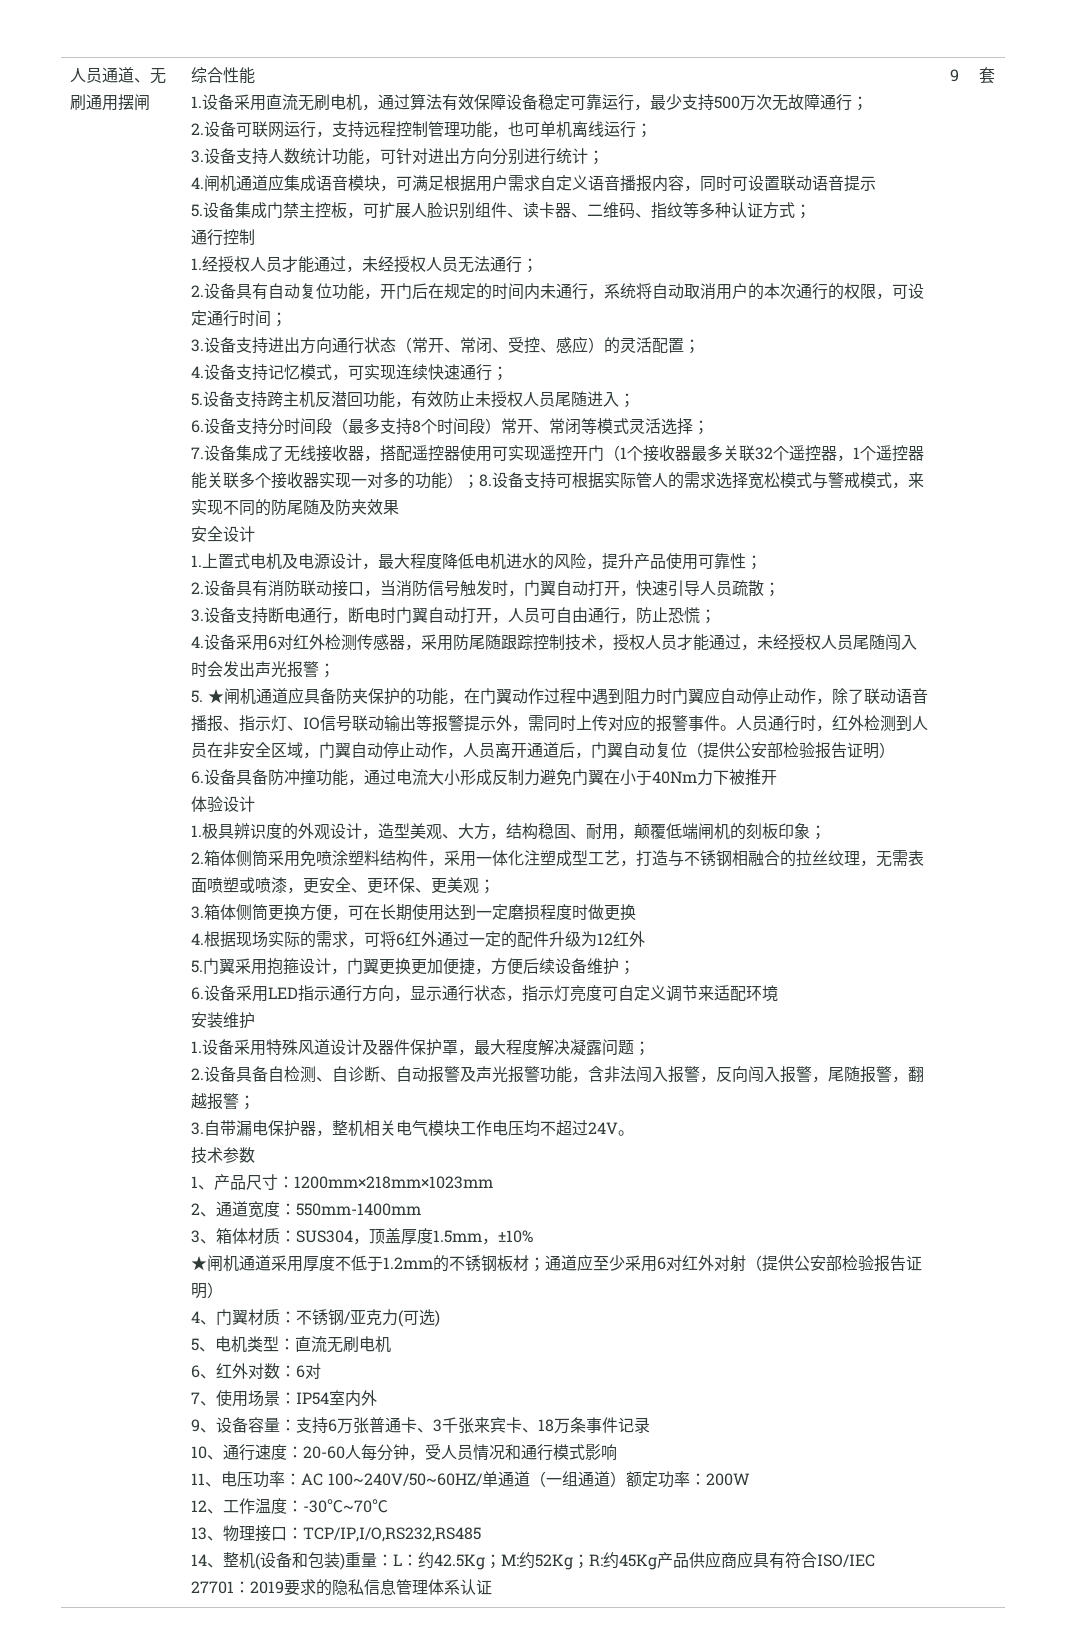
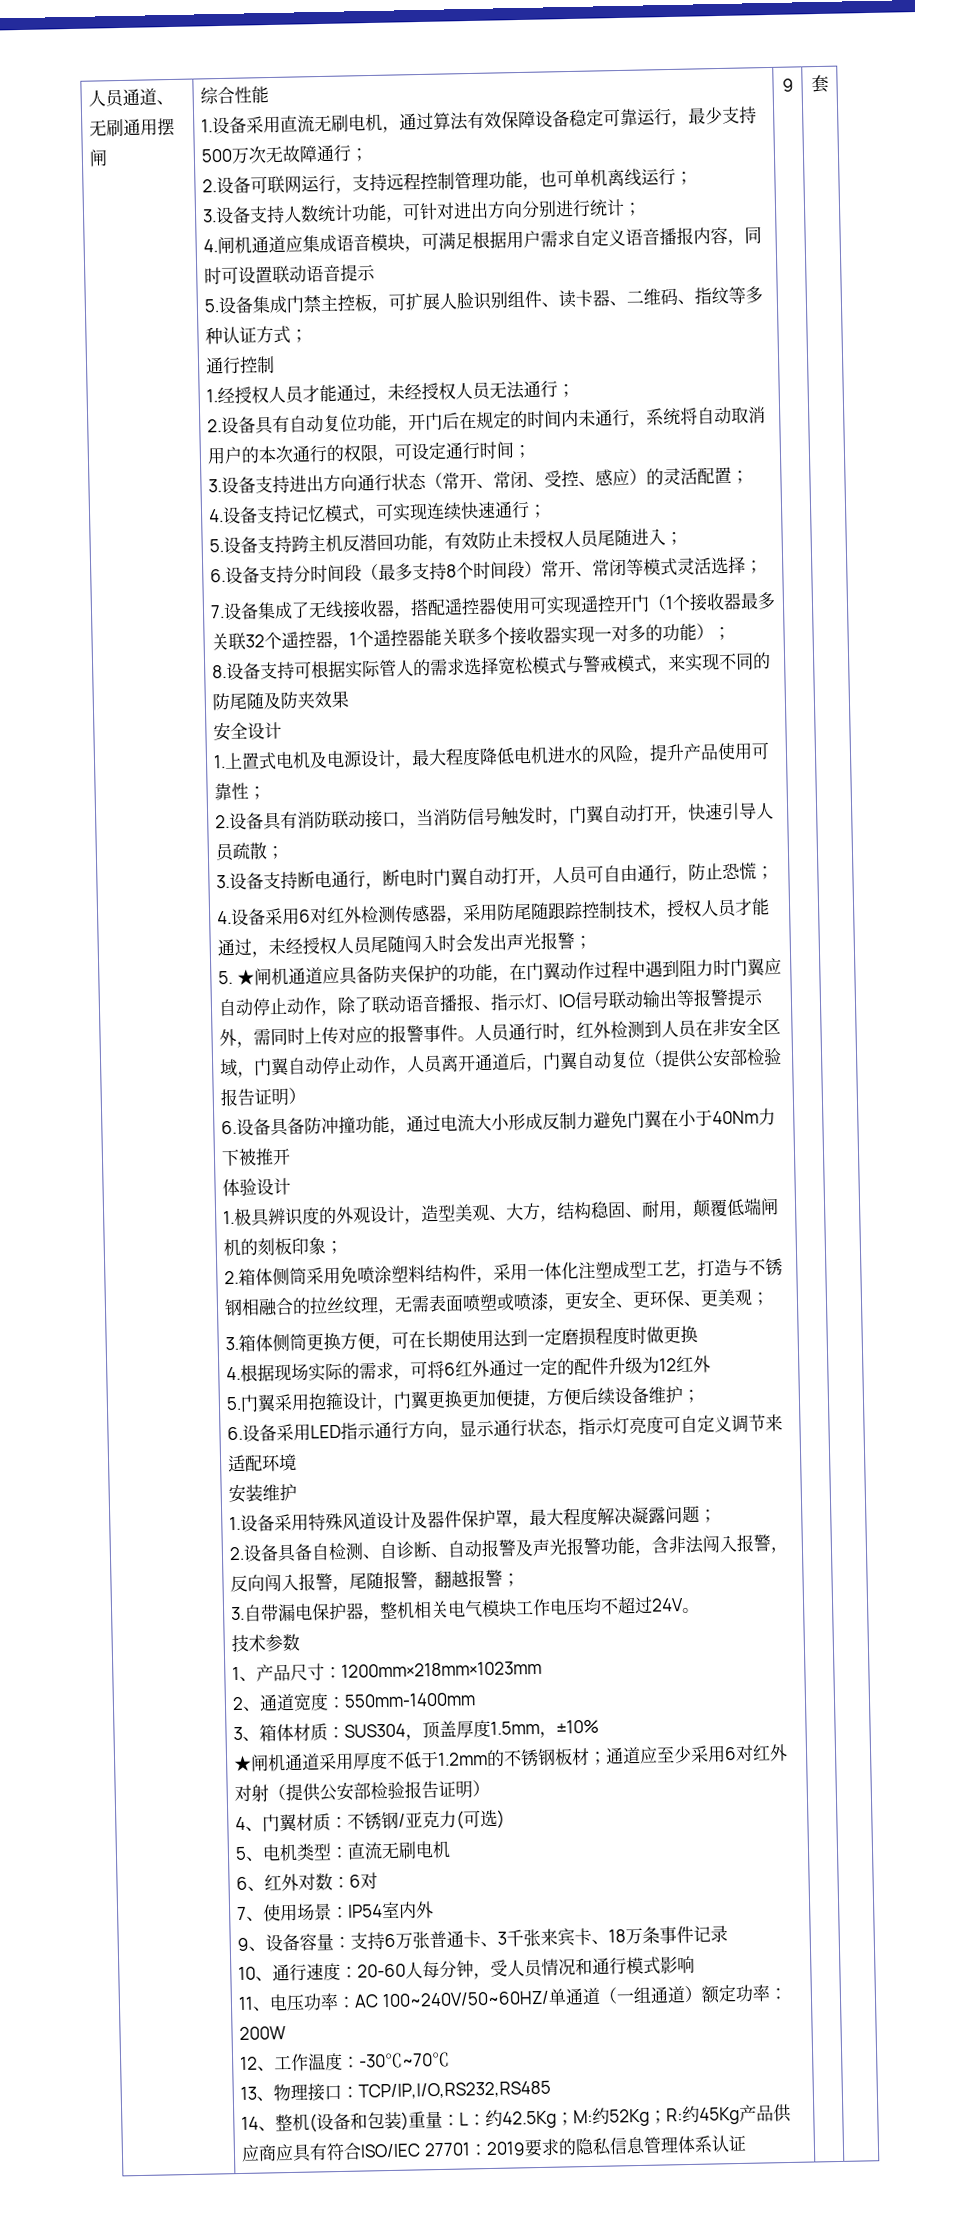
- 7.设备集成了无线接收器，搭配遥控器使用可实现遥控开门（1个接收器最多关联32个遥控器，1个遥控器能关联多个接收器实现一对多的功能）；8.设备支持可根据实际管人的需求选择宽松模式与警戒模式，来实现不同的防尾随及防夹效果
+ 7.设备集成了无线接收器，搭配遥控器使用可实现遥控开门（1个接收器最多关联32个遥控器，1个遥控器能关联多个接收器实现一对多的功能）；
+ 8.设备支持可根据实际管人的需求选择宽松模式与警戒模式，来实现不同的防尾随及防夹效果

